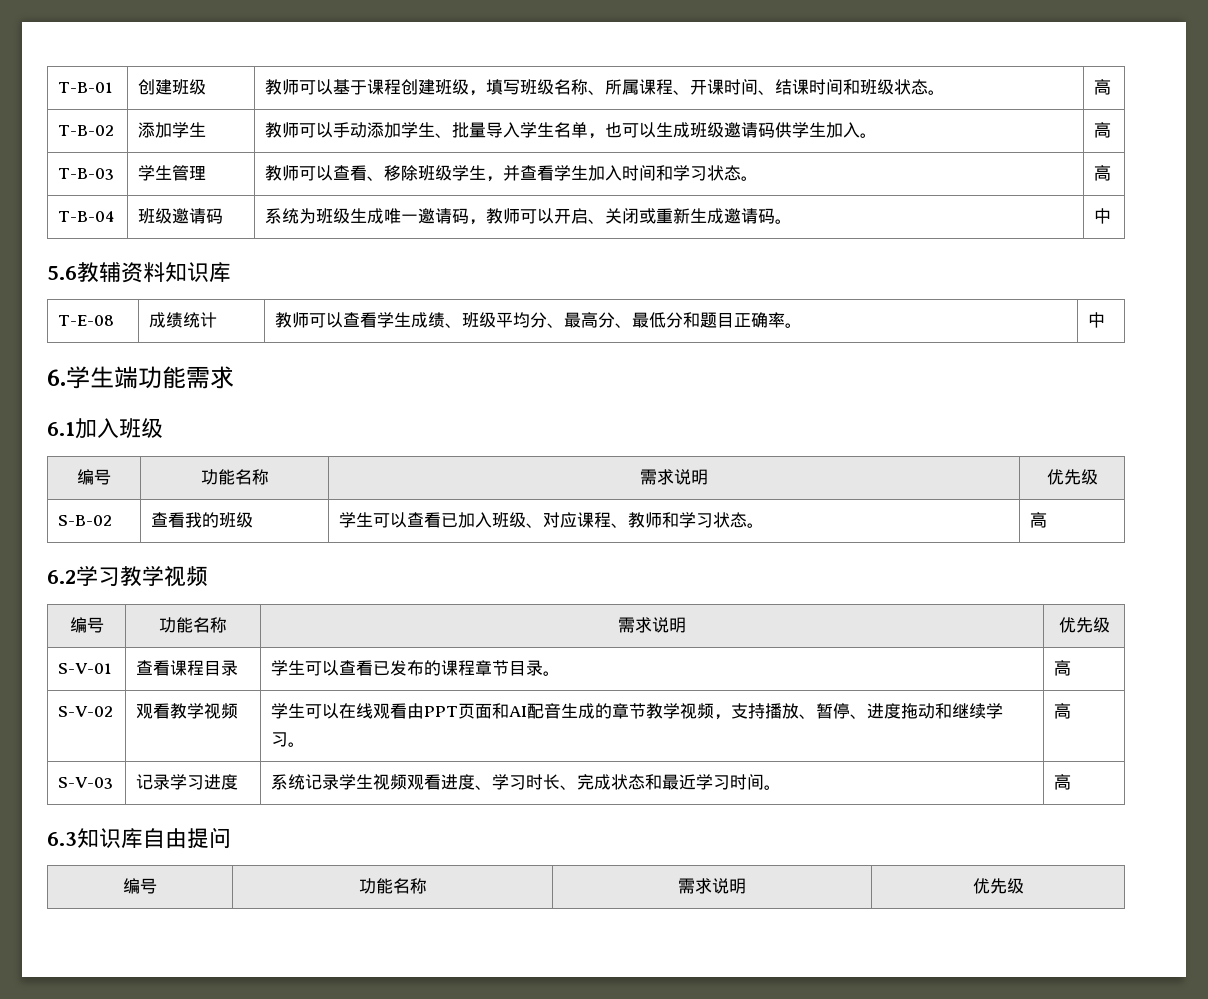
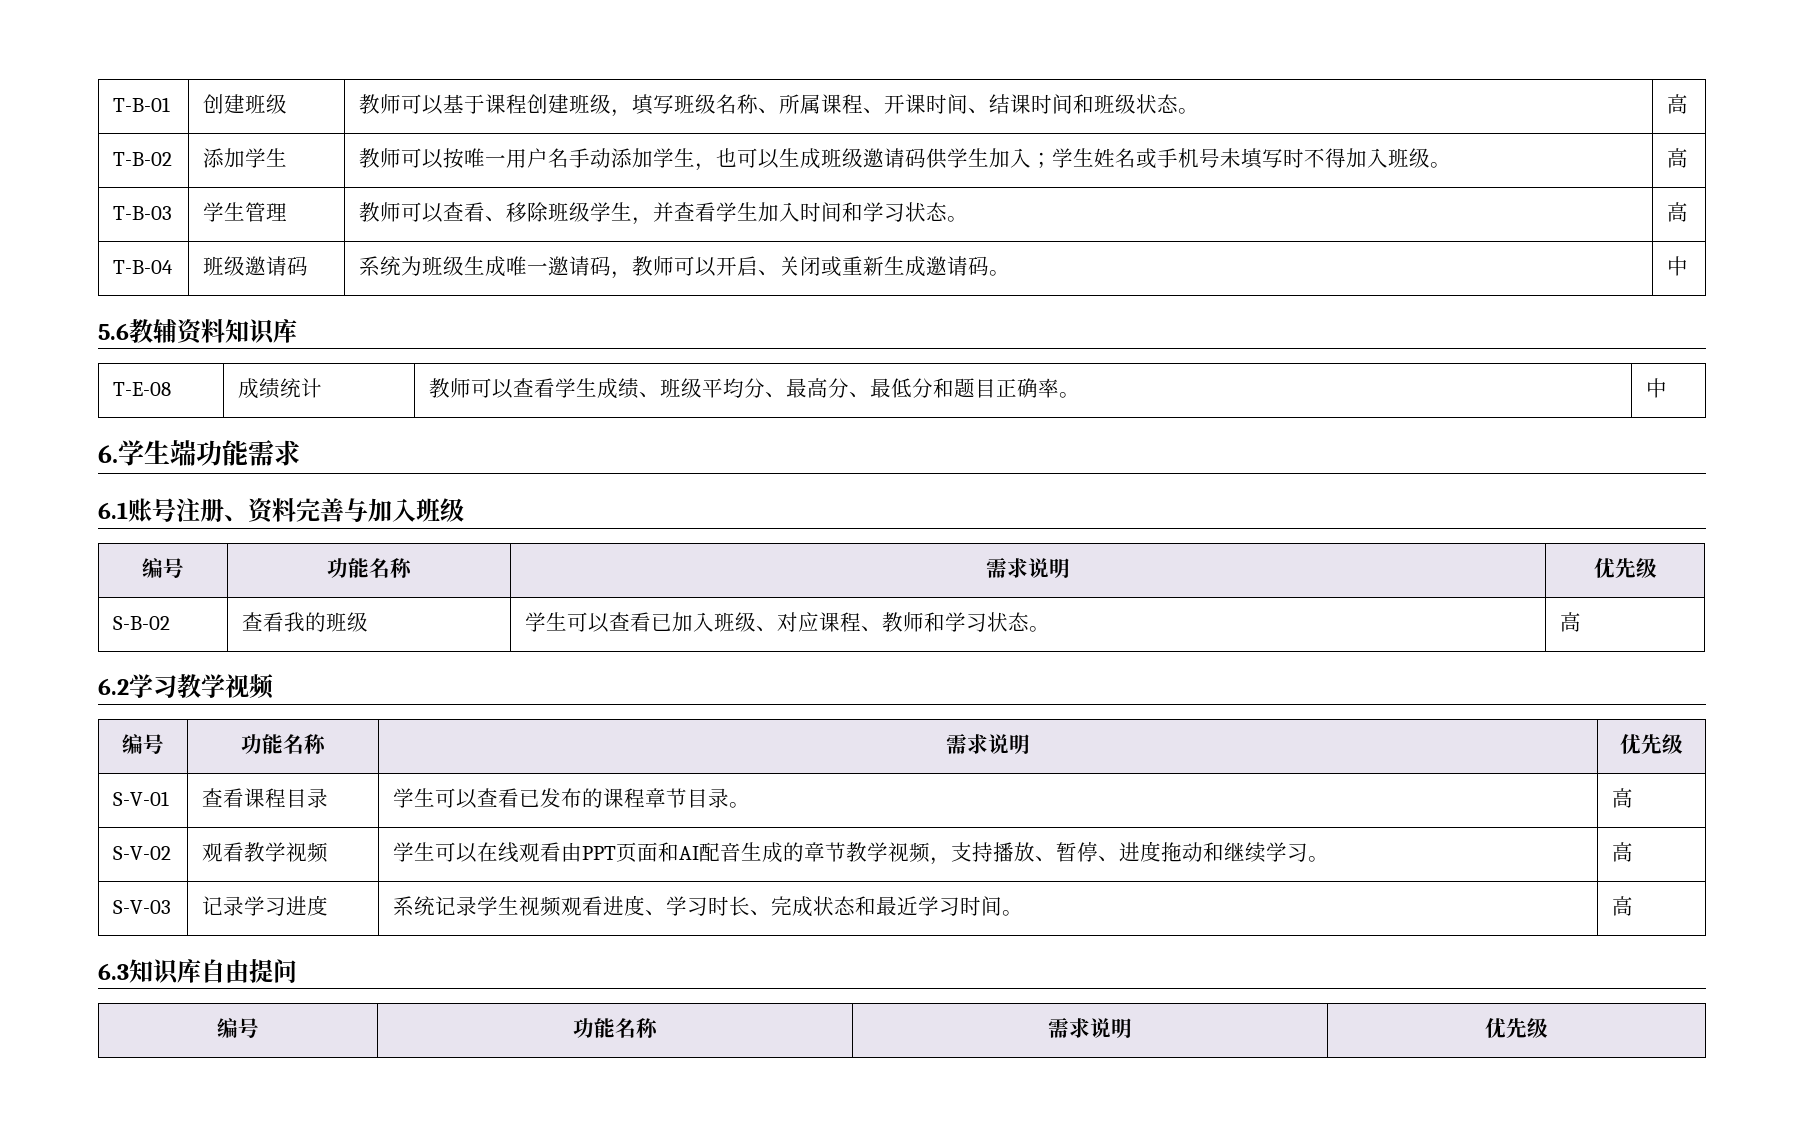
- T-B-02 | 添加学生 | 教师可以手动添加学生、批量导入学生名单，也可以生成班级邀请码供学生加入。 | 高
+ T-B-02 | 添加学生 | 教师可以按唯一用户名手动添加学生，也可以生成班级邀请码供学生加入；学生姓名或手机号未填写时不得加入班级。 | 高
- 6.1加入班级
+ 6.1账号注册、资料完善与加入班级

